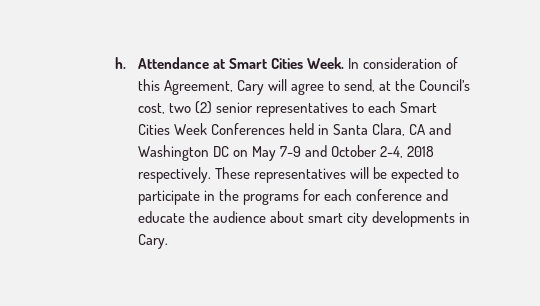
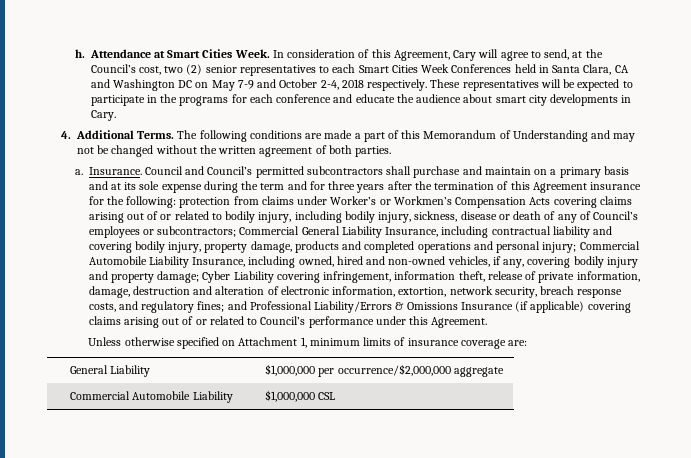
+ 4. Additional Terms. The following conditions are made a part of this Memorandum of Understanding and may not be changed without the written agreement of both parties.
+ a. Insurance. Council and Council’s permitted subcontractors shall purchase and maintain on a primary basis and at its sole expense during the term and for three years after the termination of this Agreement insurance for the following: protection from claims under Worker’s or Workmen’s Compensation Acts covering claims arising out of or related to bodily injury, including bodily injury, sickness, disease or death of any of Council’s employees or subcontractors; Commercial General Liability Insurance, including contractual liability and covering bodily injury, property damage, products and completed operations and personal injury; Commercial Automobile Liability Insurance, including owned, hired and non-owned vehicles, if any, covering bodily injury and property damage; Cyber Liability covering infringement, information theft, release of private information, damage, destruction and alteration of electronic information, extortion, network security, breach response costs, and regulatory fines; and Professional Liability/Errors & Omissions Insurance (if applicable) covering claims arising out of or related to Council’s performance under this Agreement.
+ Unless otherwise specified on Attachment 1, minimum limits of insurance coverage are:
+ General Liability | $1,000,000 per occurrence/$2,000,000 aggregate
+ Commercial Automobile Liability | $1,000,000 CSL

